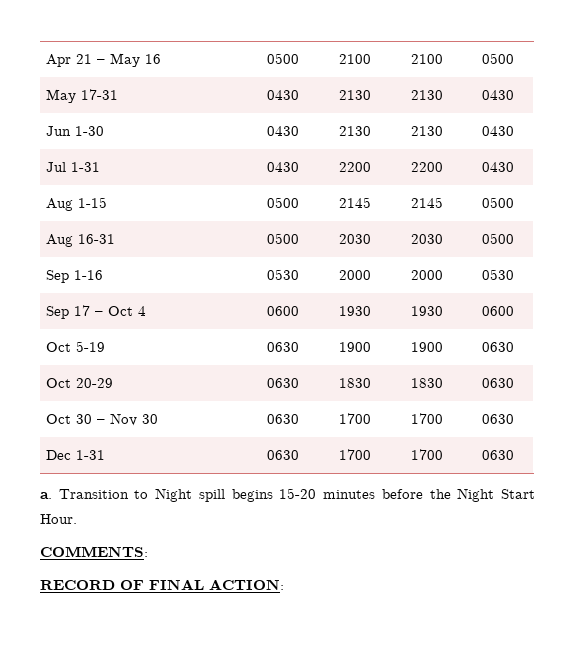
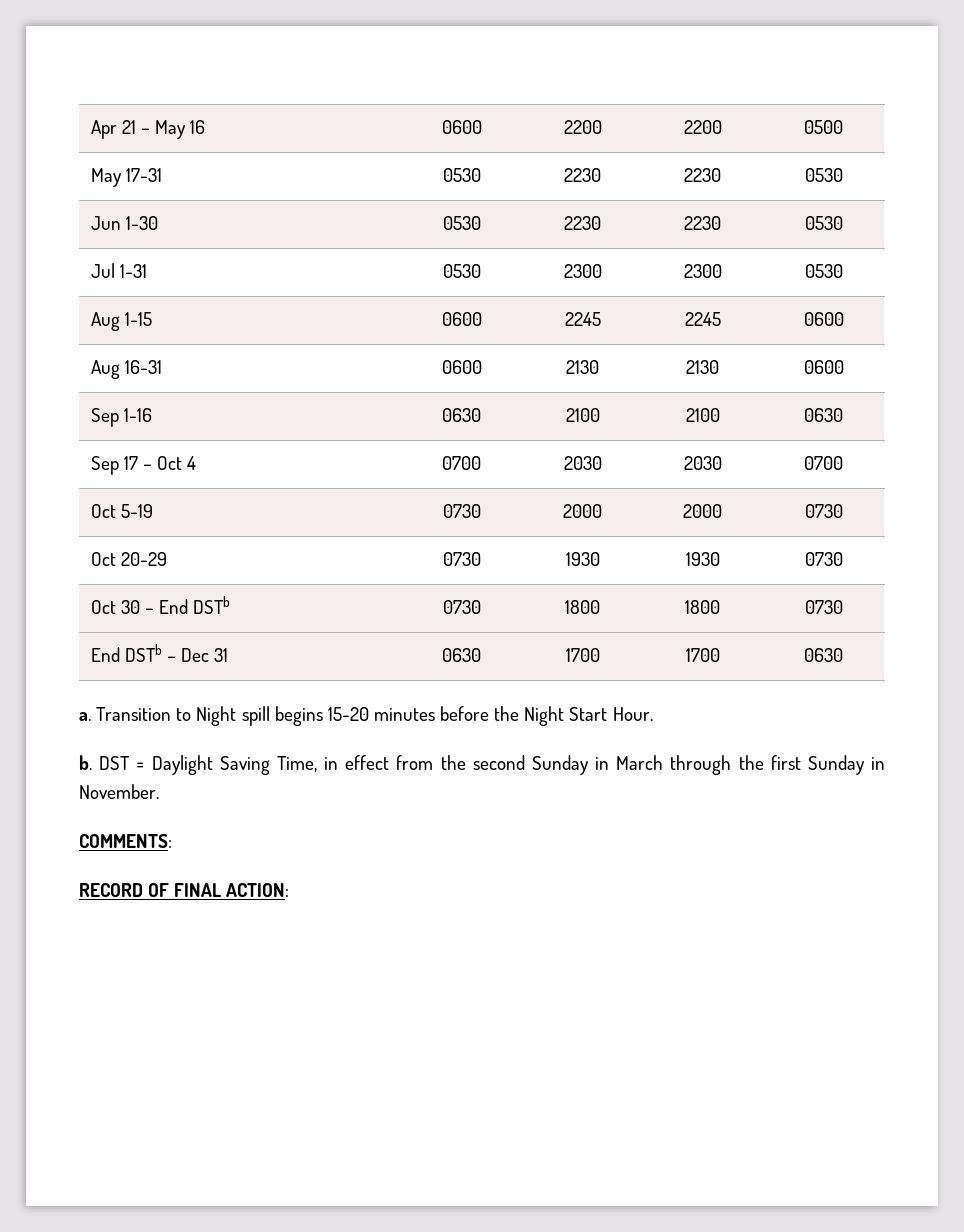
- Apr 21 – May 16 | 0500 | 2100 | 2100 | 0500
+ Apr 21 – May 16 | 0600 | 2200 | 2200 | 0500
- May 17-31 | 0430 | 2130 | 2130 | 0430
- Jun 1-30 | 0430 | 2130 | 2130 | 0430
- Jul 1-31 | 0430 | 2200 | 2200 | 0430
- Aug 1-15 | 0500 | 2145 | 2145 | 0500
- Aug 16-31 | 0500 | 2030 | 2030 | 0500
- Sep 1-16 | 0530 | 2000 | 2000 | 0530
+ May 17-31 | 0530 | 2230 | 2230 | 0530
+ Jun 1-30 | 0530 | 2230 | 2230 | 0530
+ Jul 1-31 | 0530 | 2300 | 2300 | 0530
+ Aug 1-15 | 0600 | 2245 | 2245 | 0600
+ Aug 16-31 | 0600 | 2130 | 2130 | 0600
+ Sep 1-16 | 0630 | 2100 | 2100 | 0630
- Sep 17 – Oct 4 | 0600 | 1930 | 1930 | 0600
- Oct 5-19 | 0630 | 1900 | 1900 | 0630
- Oct 20-29 | 0630 | 1830 | 1830 | 0630
- Oct 30 – Nov 30 | 0630 | 1700 | 1700 | 0630
- Dec 1-31 | 0630 | 1700 | 1700 | 0630
+ Sep 17 – Oct 4 | 0700 | 2030 | 2030 | 0700
+ Oct 5-19 | 0730 | 2000 | 2000 | 0730
+ Oct 20-29 | 0730 | 1930 | 1930 | 0730
+ Oct 30 – End DSTb | 0730 | 1800 | 1800 | 0730
+ End DSTb – Dec 31 | 0630 | 1700 | 1700 | 0630
+ b. DST = Daylight Saving Time, in effect from the second Sunday in March through the first Sunday in November.

